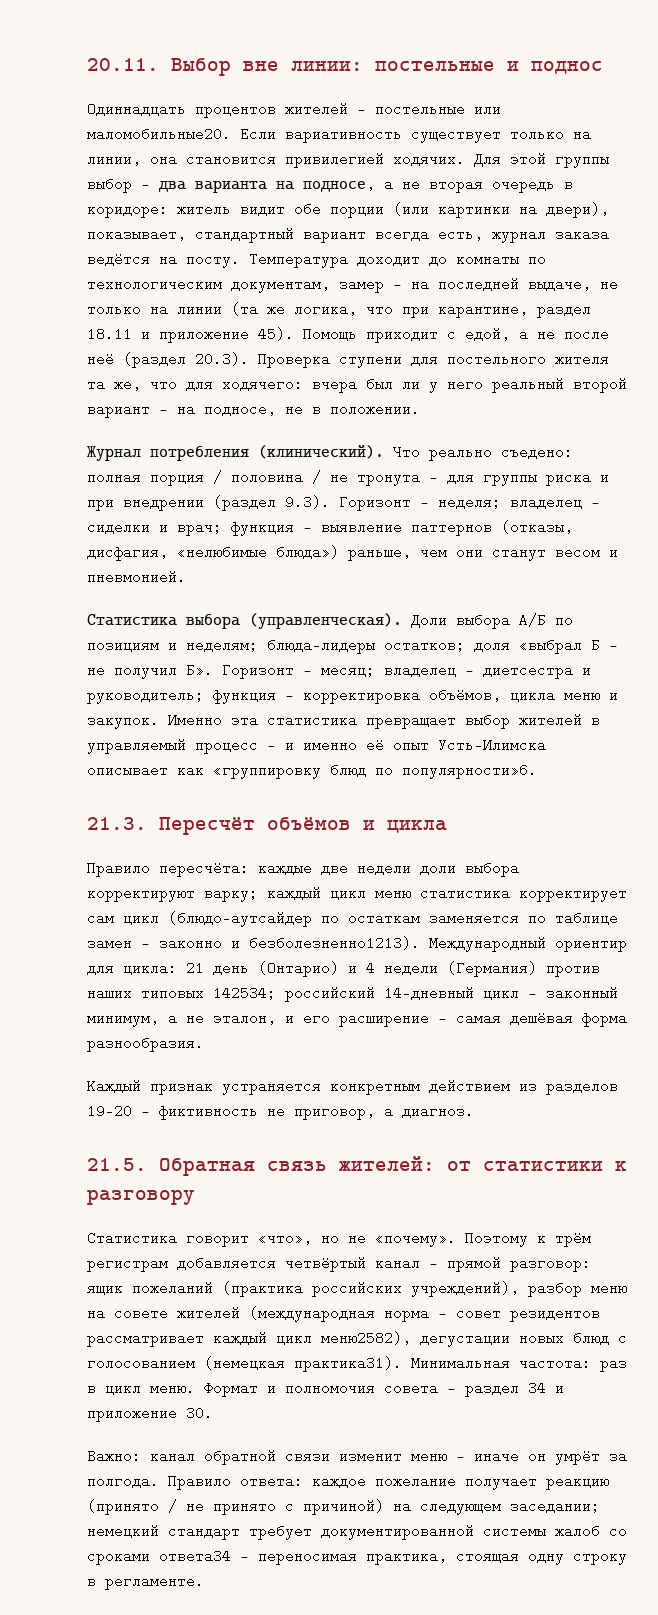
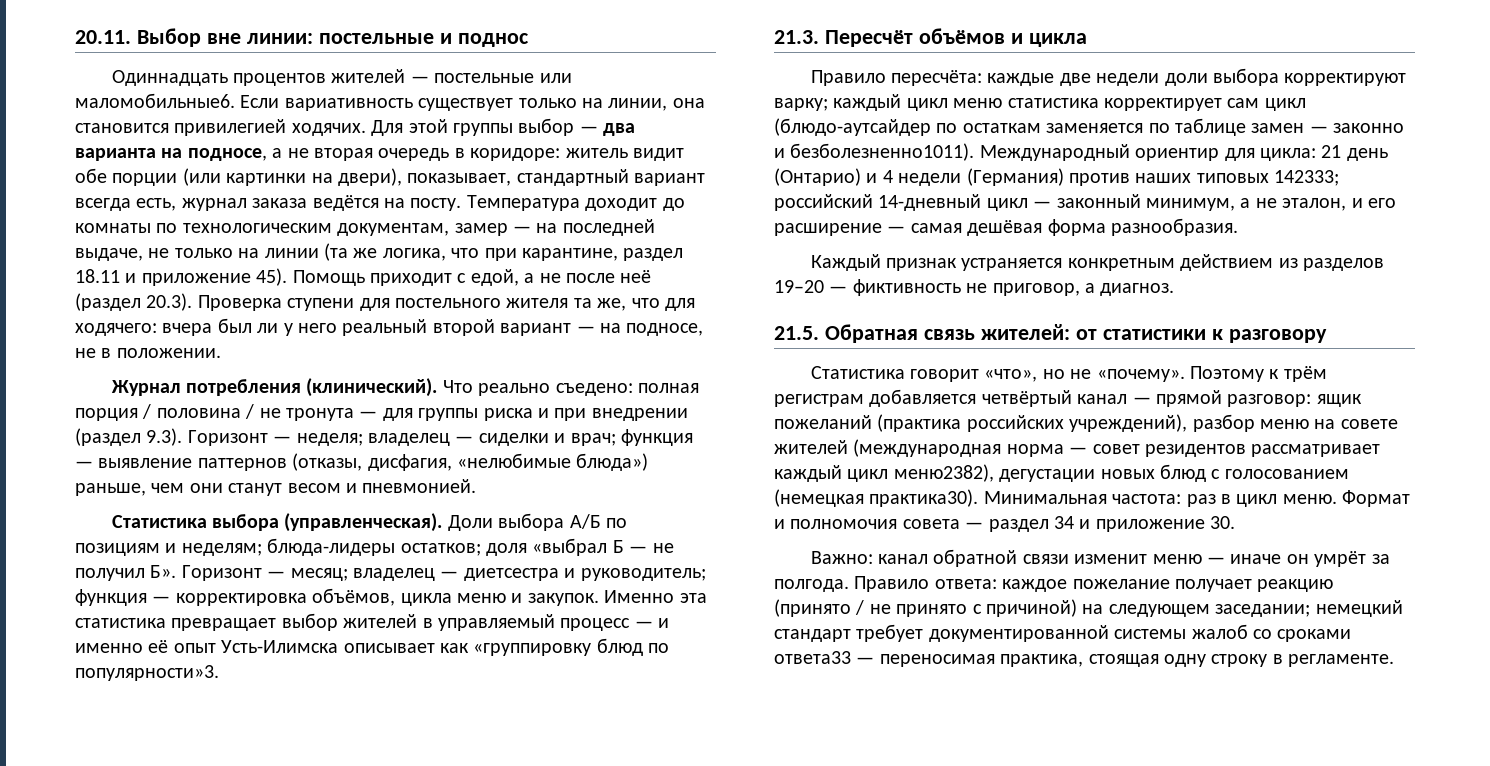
- Одиннадцать процентов жителей — постельные или маломобильные20.
+ Одиннадцать процентов жителей — постельные или маломобильные6.
- Именно эта статистика превращает выбор жителей в управляемый процесс — и именно её опыт Усть-Илимска описывает как «группировку блюд по популярности»6.
+ Именно эта статистика превращает выбор жителей в управляемый процесс — и именно её опыт Усть-Илимска описывает как «группировку блюд по популярности»3.
- Правило пересчёта: каждые две недели доли выбора корректируют варку; каждый цикл меню статистика корректирует сам цикл (блюдо-аутсайдер по остаткам заменяется по таблице замен — законно и безболезненно1213).
+ Правило пересчёта: каждые две недели доли выбора корректируют варку; каждый цикл меню статистика корректирует сам цикл (блюдо-аутсайдер по остаткам заменяется по таблице замен — законно и безболезненно1011).
- Международный ориентир для цикла: 21 день (Онтарио) и 4 недели (Германия) против наших типовых 142534; российский 14-дневный цикл — законный минимум, а не эталон, и его расширение — самая дешёвая форма разнообразия.
+ Международный ориентир для цикла: 21 день (Онтарио) и 4 недели (Германия) против наших типовых 142333; российский 14-дневный цикл — законный минимум, а не эталон, и его расширение — самая дешёвая форма разнообразия.
- Поэтому к трём регистрам добавляется четвёртый канал — прямой разговор: ящик пожеланий (практика российских учреждений), разбор меню на совете жителей (международная норма — совет резидентов рассматривает каждый цикл меню2582), дегустации новых блюд с голосованием (немецкая практика31).
+ Поэтому к трём регистрам добавляется четвёртый канал — прямой разговор: ящик пожеланий (практика российских учреждений), разбор меню на совете жителей (международная норма — совет резидентов рассматривает каждый цикл меню2382), дегустации новых блюд с голосованием (немецкая практика30).
- Правило ответа: каждое пожелание получает реакцию (принято / не принято с причиной) на следующем заседании; немецкий стандарт требует документированной системы жалоб со сроками ответа34 — переносимая практика, стоящая одну строку в регламенте.
+ Правило ответа: каждое пожелание получает реакцию (принято / не принято с причиной) на следующем заседании; немецкий стандарт требует документированной системы жалоб со сроками ответа33 — переносимая практика, стоящая одну строку в регламенте.

